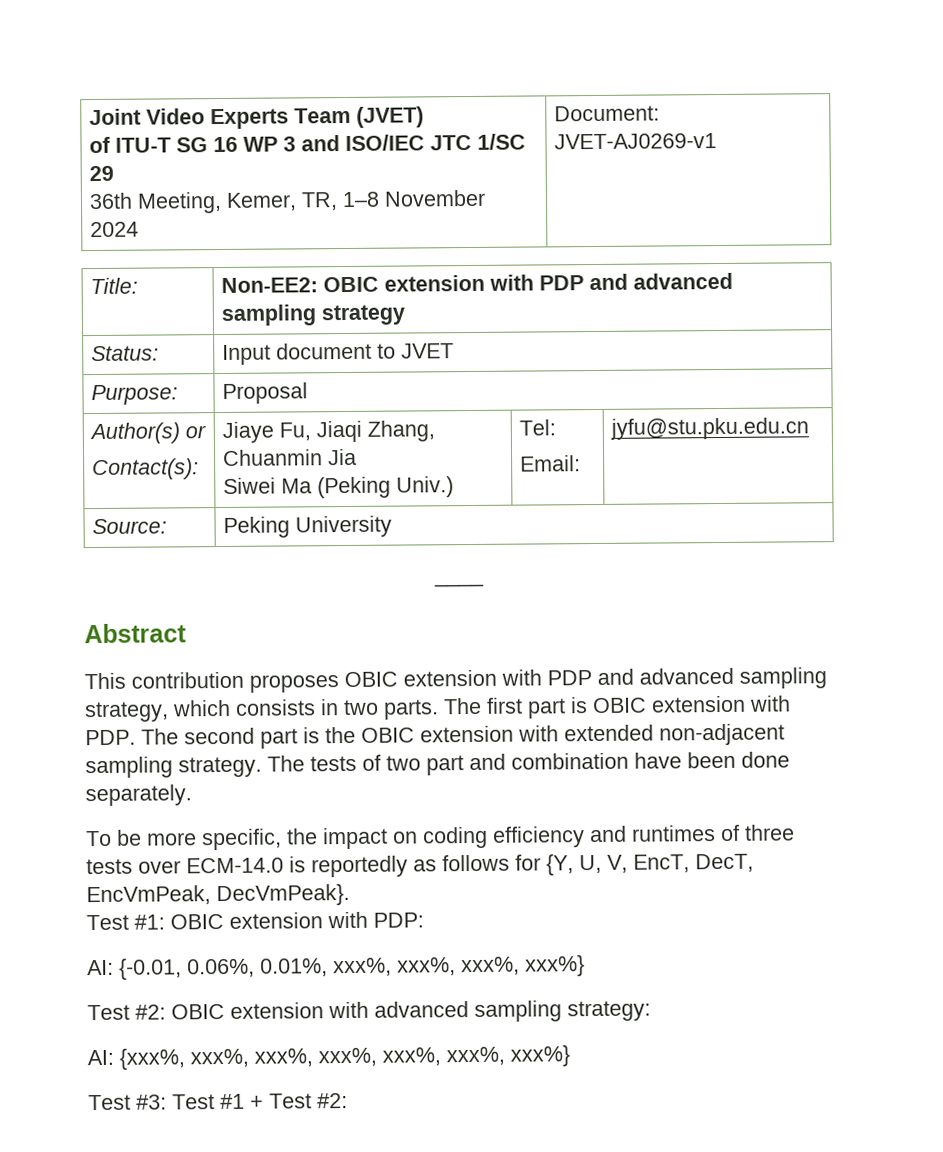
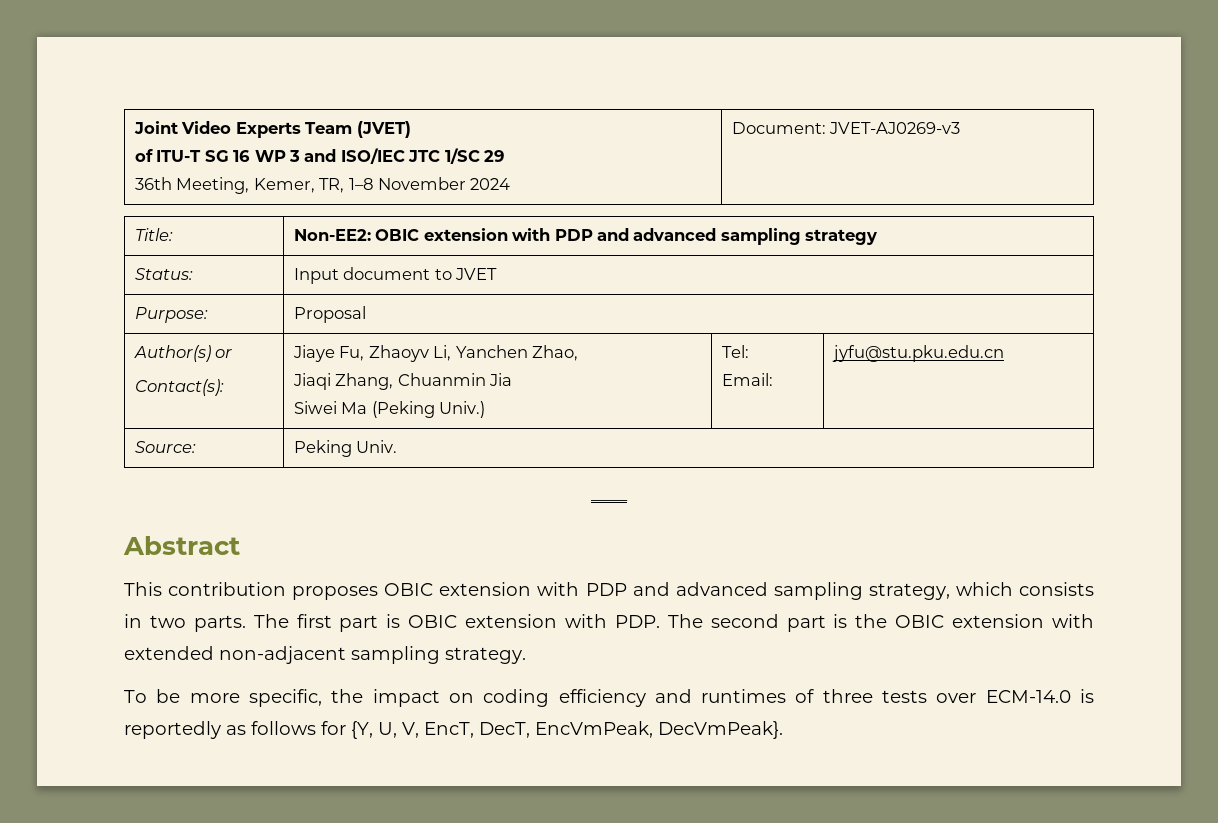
  Joint Video Experts Team (JVET)
  of ITU-T SG 16 WP 3 and ISO/IEC JTC 1/SC 29
- 36th Meeting, Kemer, TR, 1–8 November 2024 | Document: JVET-AJ0269-v1
+ 36th Meeting, Kemer, TR, 1–8 November 2024 | Document: JVET-AJ0269-v3
  Author(s) or
- Contact(s): | Jiaye Fu, Jiaqi Zhang, Chuanmin Jia
+ Contact(s): | Jiaye Fu, Zhaoyv Li, Yanchen Zhao,
+ Jiaqi Zhang, Chuanmin Jia
- Source: | Peking University
+ Source: | Peking Univ.
- The tests of two part and combination have been done separately.
- Test #1: OBIC extension with PDP:
- AI: {-0.01, 0.06%, 0.01%, xxx%, xxx%, xxx%, xxx%}
- Test #2: OBIC extension with advanced sampling strategy:
- AI: {xxx%, xxx%, xxx%, xxx%, xxx%, xxx%, xxx%}
- Test #3: Test #1 + Test #2:

